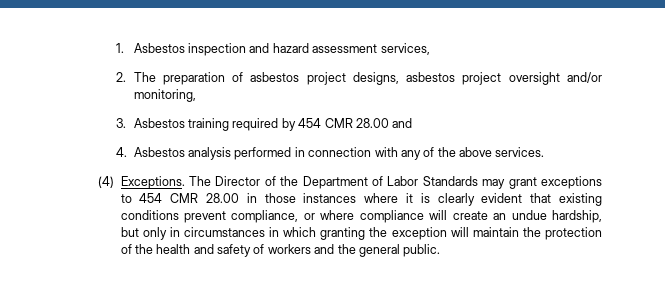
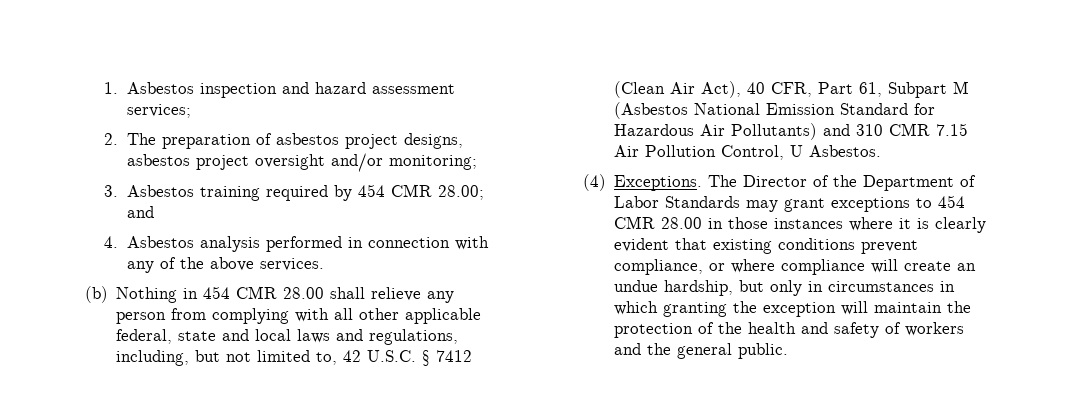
- 1. Asbestos inspection and hazard assessment services,
+ 1. Asbestos inspection and hazard assessment services;
- 2. The preparation of asbestos project designs, asbestos project oversight and/or monitoring,
+ 2. The preparation of asbestos project designs, asbestos project oversight and/or monitoring;
- 3. Asbestos training required by 454 CMR 28.00 and
+ 3. Asbestos training required by 454 CMR 28.00; and
+ (b) Nothing in 454 CMR 28.00 shall relieve any person from complying with all other applicable federal, state and local laws and regulations, including, but not limited to, 42 U.S.C. § 7412 (Clean Air Act), 40 CFR, Part 61, Subpart M (Asbestos National Emission Standard for Hazardous Air Pollutants) and 310 CMR 7.15 Air Pollution Control, U Asbestos.

